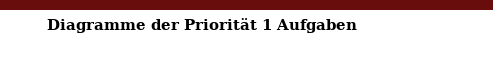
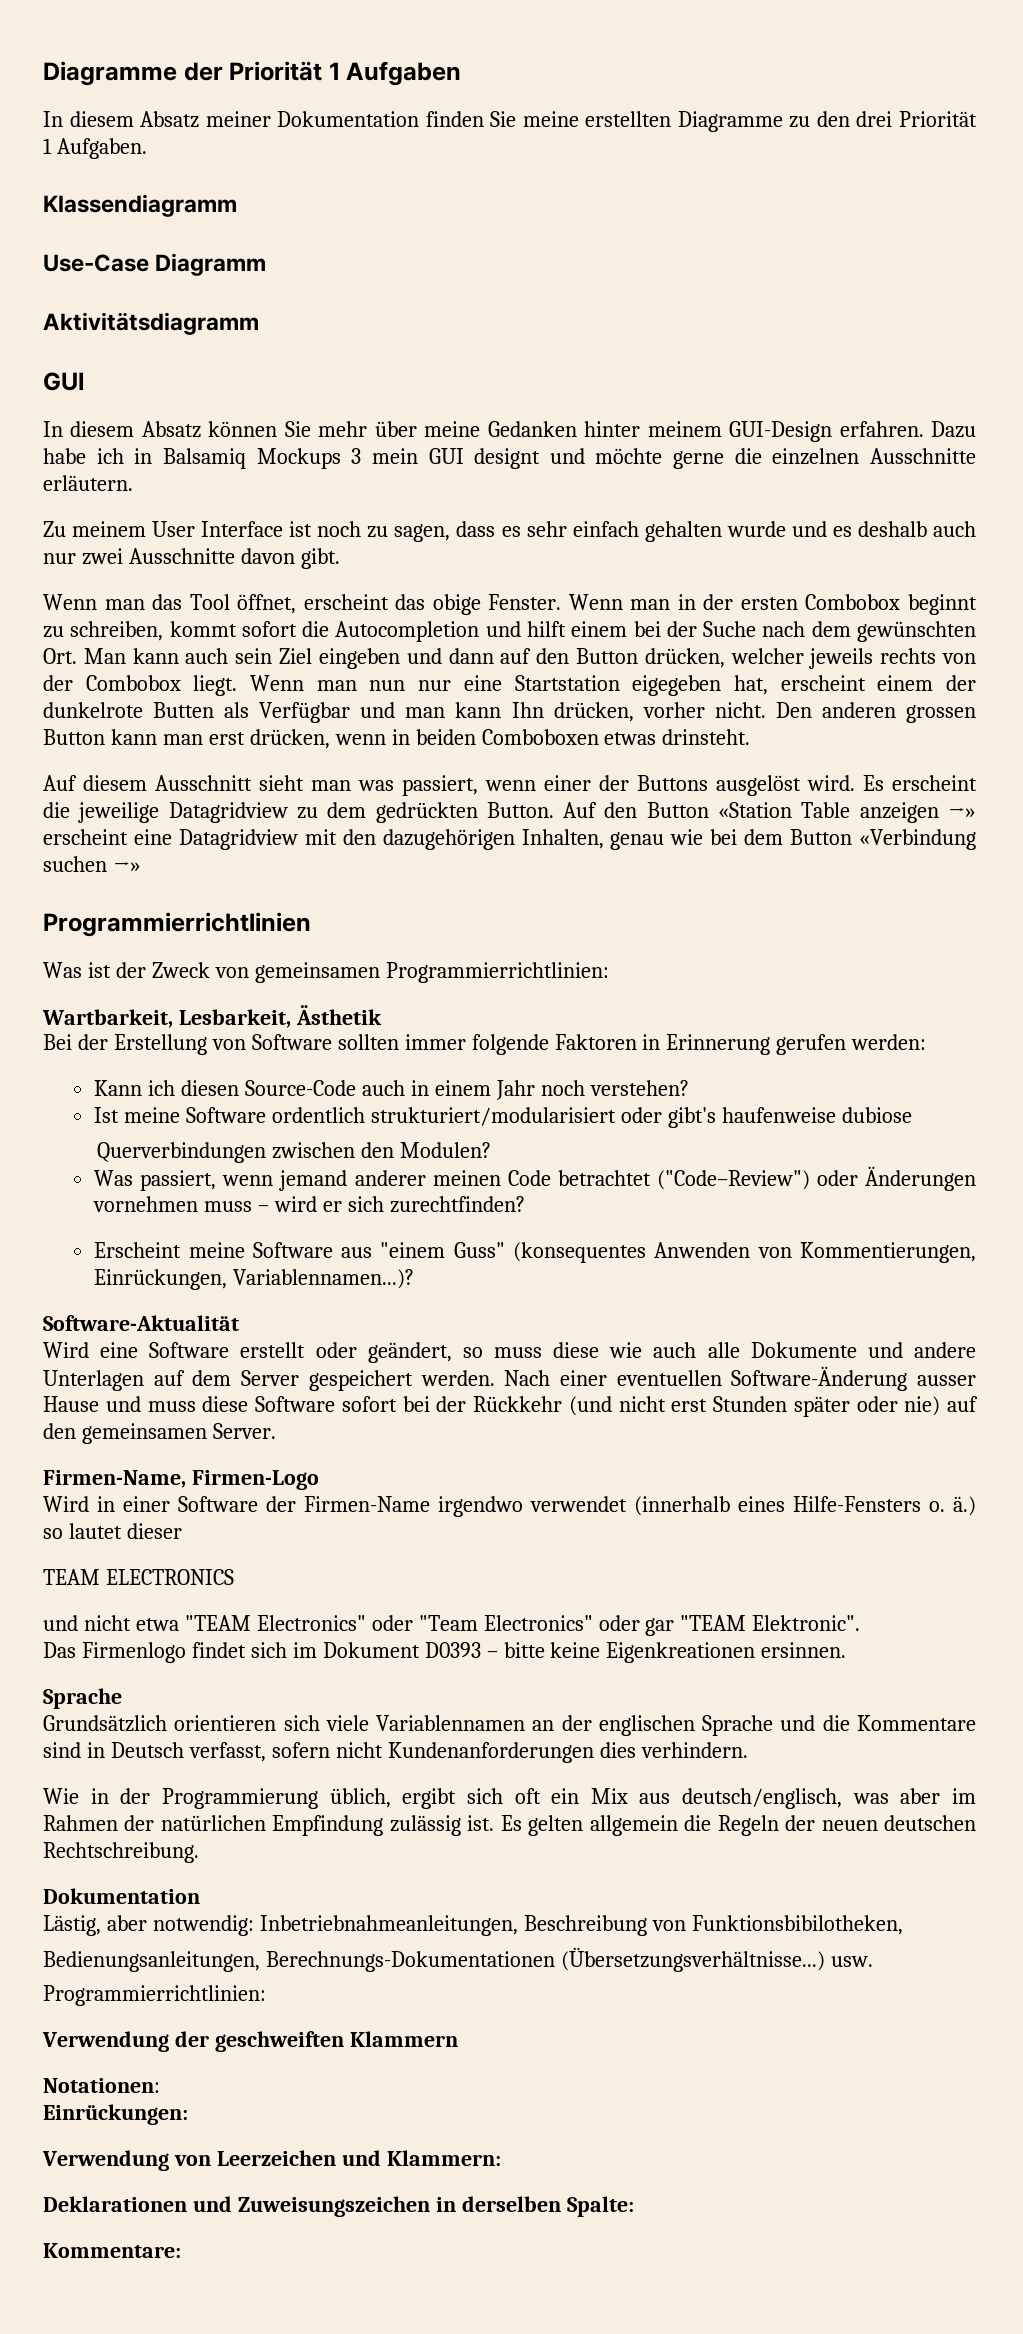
+ In diesem Absatz meiner Dokumentation finden Sie meine erstellten Diagramme zu den drei Priorität 1 Aufgaben.
+ Klassendiagramm
+ Use-Case Diagramm
+ Aktivitätsdiagramm
+ GUI
+ In diesem Absatz können Sie mehr über meine Gedanken hinter meinem GUI-Design erfahren. Dazu habe ich in Balsamiq Mockups 3 mein GUI designt und möchte gerne die einzelnen Ausschnitte erläutern.
+ Zu meinem User Interface ist noch zu sagen, dass es sehr einfach gehalten wurde und es deshalb auch nur zwei Ausschnitte davon gibt.
+ Wenn man das Tool öffnet, erscheint das obige Fenster. Wenn man in der ersten Combobox beginnt zu schreiben, kommt sofort die Autocompletion und hilft einem bei der Suche nach dem gewünschten Ort. Man kann auch sein Ziel eingeben und dann auf den Button drücken, welcher jeweils rechts von der Combobox liegt. Wenn man nun nur eine Startstation eigegeben hat, erscheint einem der dunkelrote Butten als Verfügbar und man kann Ihn drücken, vorher nicht. Den anderen grossen Button kann man erst drücken, wenn in beiden Comboboxen etwas drinsteht.
+ Auf diesem Ausschnitt sieht man was passiert, wenn einer der Buttons ausgelöst wird. Es erscheint die jeweilige Datagridview zu dem gedrückten Button. Auf den Button «Station Table anzeigen →» erscheint eine Datagridview mit den dazugehörigen Inhalten, genau wie bei dem Button «Verbindung suchen →»
+ Programmierrichtlinien
+ Was ist der Zweck von gemeinsamen Programmierrichtlinien:
+ Wartbarkeit, Lesbarkeit, Ästhetik
+ Bei der Erstellung von Software sollten immer folgende Faktoren in Erinnerung gerufen werden:
+ Kann ich diesen Source-Code auch in einem Jahr noch verstehen?
+ Ist meine Software ordentlich strukturiert/modularisiert oder gibt's haufenweise dubiose
+ Querverbindungen zwischen den Modulen?
+ Was passiert, wenn jemand anderer meinen Code betrachtet ("Code–Review") oder Änderungen vornehmen muss – wird er sich zurechtfinden?
+ Erscheint meine Software aus "einem Guss" (konsequentes Anwenden von Kommentierungen, Einrückungen, Variablennamen...)?
+ Software-Aktualität
+ Wird eine Software erstellt oder geändert, so muss diese wie auch alle Dokumente und andere Unterlagen auf dem Server gespeichert werden. Nach einer eventuellen Software-Änderung ausser Hause und muss diese Software sofort bei der Rückkehr (und nicht erst Stunden später oder nie) auf den gemeinsamen Server.
+ Firmen-Name, Firmen-Logo
+ Wird in einer Software der Firmen-Name irgendwo verwendet (innerhalb eines Hilfe-Fensters o. ä.) so lautet dieser
+ TEAM ELECTRONICS
+ und nicht etwa "TEAM Electronics" oder "Team Electronics" oder gar "TEAM Elektronic".
+ Das Firmenlogo findet sich im Dokument D0393 – bitte keine Eigenkreationen ersinnen.
+ Sprache
+ Grundsätzlich orientieren sich viele Variablennamen an der englischen Sprache und die Kommentare sind in Deutsch verfasst, sofern nicht Kundenanforderungen dies verhindern.
+ Wie in der Programmierung üblich, ergibt sich oft ein Mix aus deutsch/englisch, was aber im Rahmen der natürlichen Empfindung zulässig ist. Es gelten allgemein die Regeln der neuen deutschen Rechtschreibung.
+ Dokumentation
+ Lästig, aber notwendig: Inbetriebnahmeanleitungen, Beschreibung von Funktionsbibilotheken,
+ Bedienungsanleitungen, Berechnungs-Dokumentationen (Übersetzungsverhältnisse...) usw.
+ Programmierrichtlinien:
+ Verwendung der geschweiften Klammern
+ Notationen:
+ Einrückungen:
+ Verwendung von Leerzeichen und Klammern:
+ Deklarationen und Zuweisungszeichen in derselben Spalte:
+ Kommentare:

